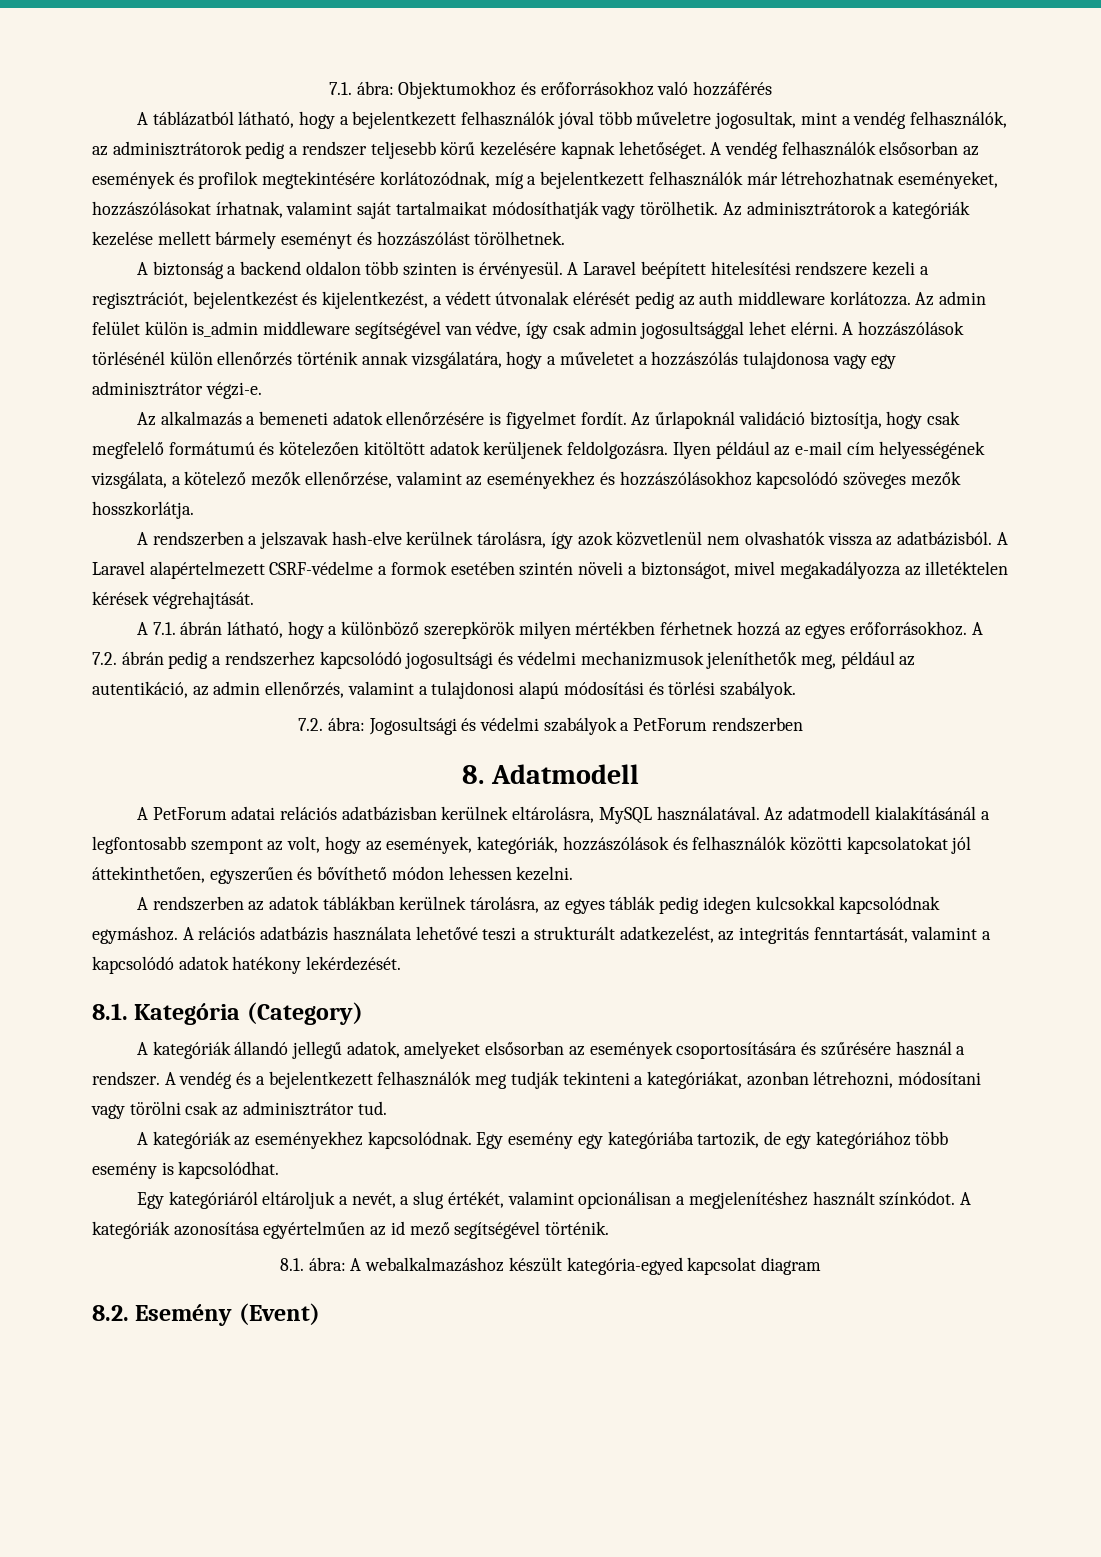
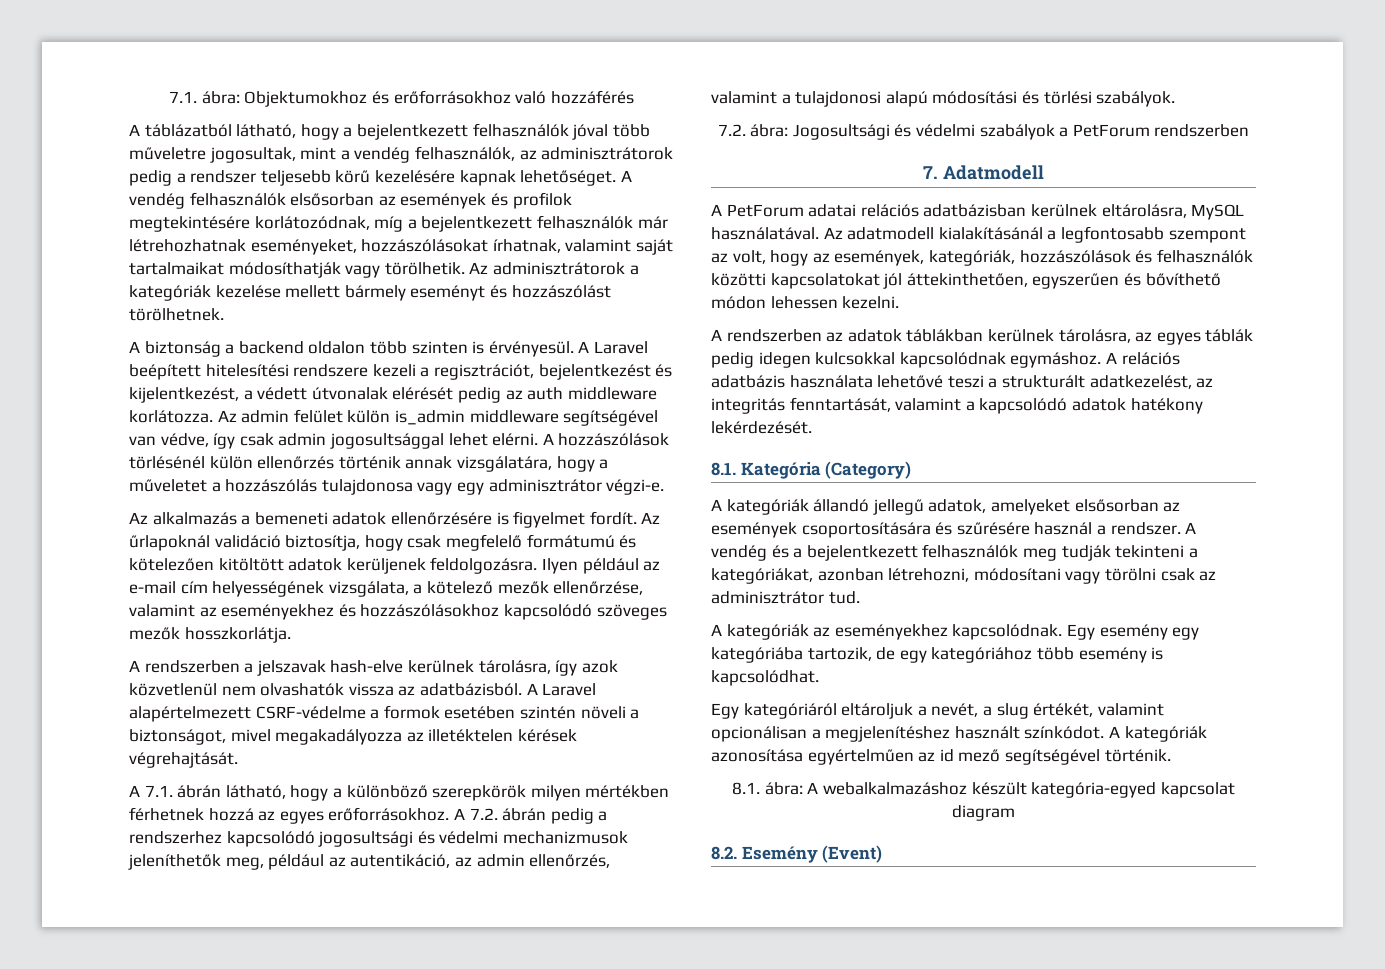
- 8. Adatmodell
+ 7. Adatmodell

